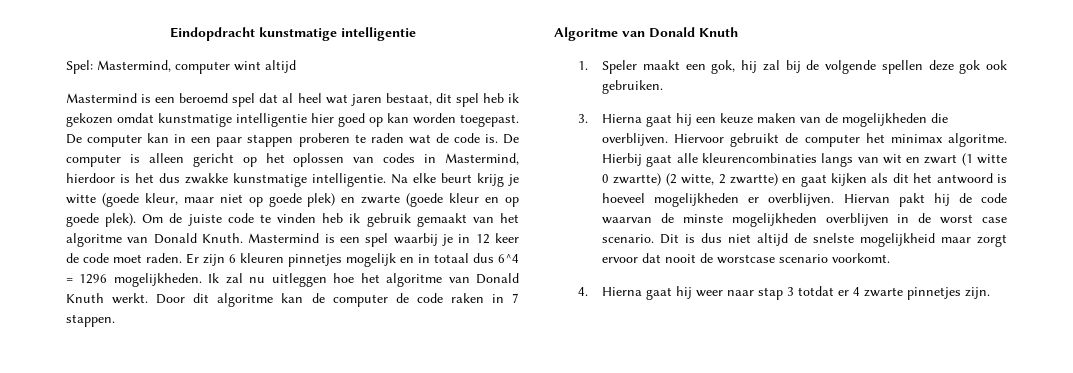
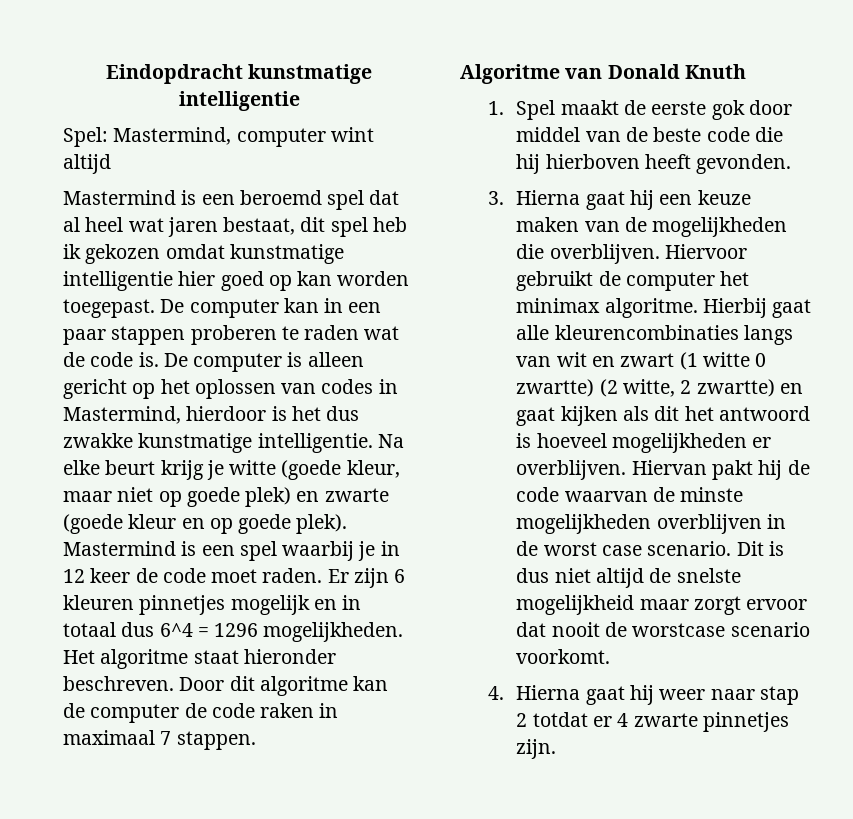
- Om de juiste code te vinden heb ik gebruik gemaakt van het algoritme van Donald Knuth.
- Ik zal nu uitleggen hoe het algoritme van Donald Knuth werkt.
+ Het algoritme staat hieronder beschreven.
- Door dit algoritme kan de computer de code raken in 7 stappen.
+ Door dit algoritme kan de computer de code raken in maximaal 7 stappen.
- 1. Speler maakt een gok, hij zal bij de volgende spellen deze gok ook gebruiken.
+ 1. Spel maakt de eerste gok door middel van de beste code die hij hierboven heeft gevonden.
- 4. Hierna gaat hij weer naar stap 3 totdat er 4 zwarte pinnetjes zijn.
+ 4. Hierna gaat hij weer naar stap 2 totdat er 4 zwarte pinnetjes zijn.

